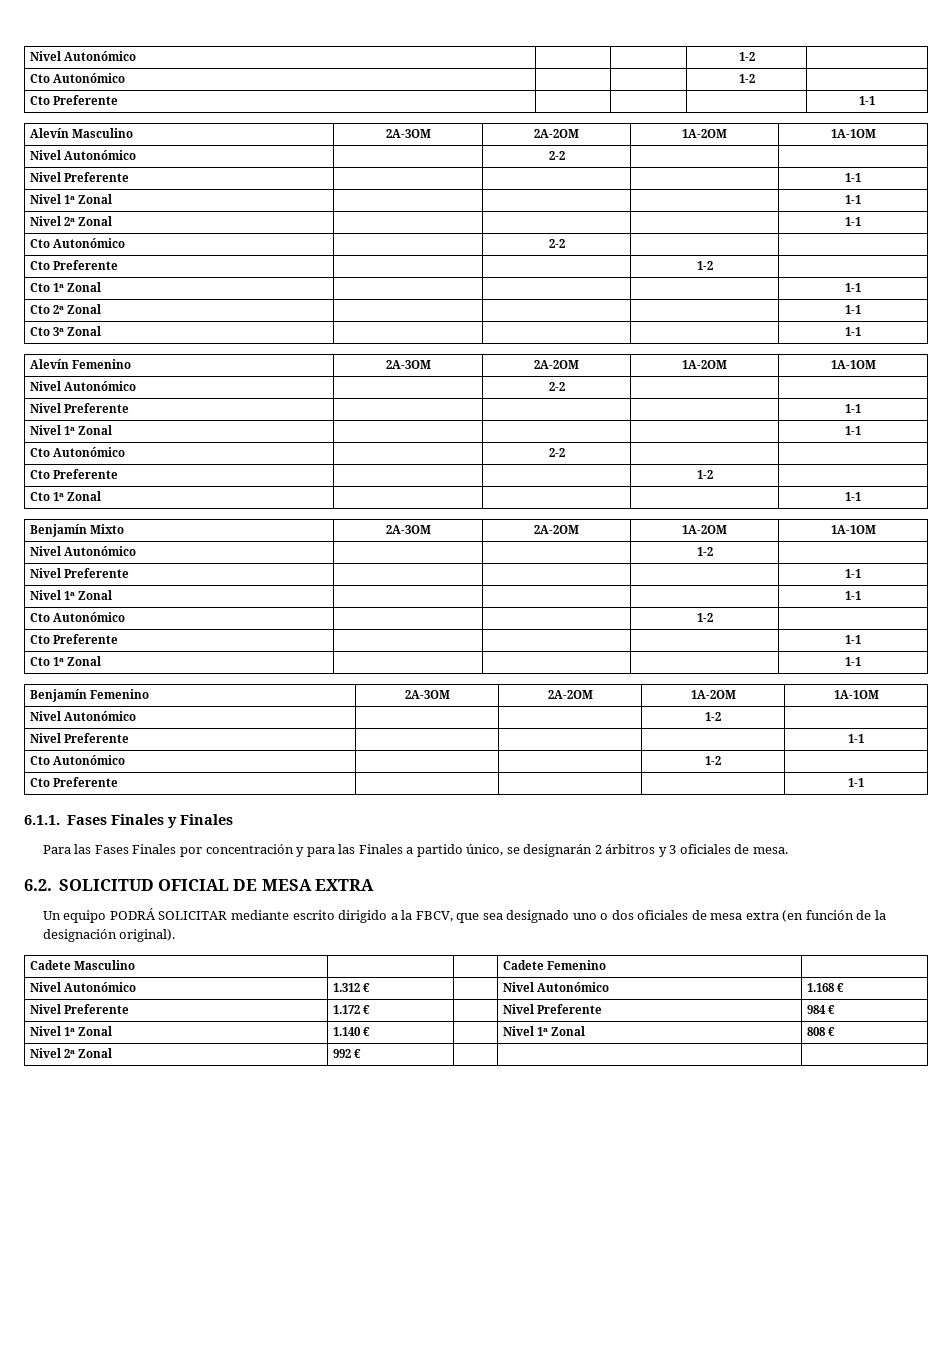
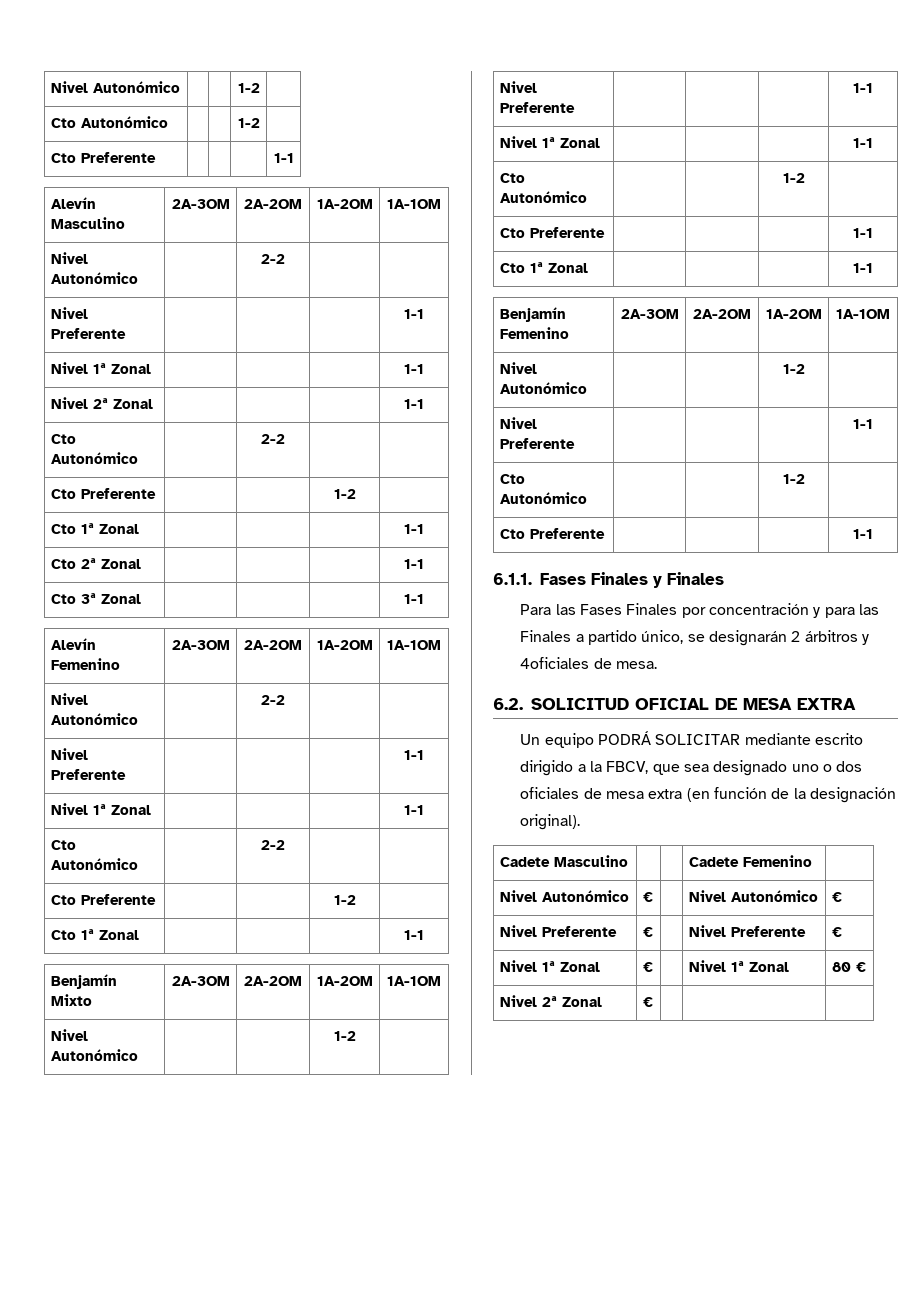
- Para las Fases Finales por concentración y para las Finales a partido único, se designarán 2 árbitros y 3 oficiales de mesa.
+ Para las Fases Finales por concentración y para las Finales a partido único, se designarán 2 árbitros y 4oficiales de mesa.
- Nivel Autonómico | 1.312 € | | Nivel Autonómico | 1.168 €
+ Nivel Autonómico | € | | Nivel Autonómico | €
- Nivel Preferente | 1.172 € | | Nivel Preferente | 984 €
+ Nivel Preferente | € | | Nivel Preferente | €
- Nivel 1ª Zonal | 1.140 € | | Nivel 1ª Zonal | 808 €
+ Nivel 1ª Zonal | € | | Nivel 1ª Zonal | 80 €
- Nivel 2ª Zonal | 992 € | | |
+ Nivel 2ª Zonal | € | | |

